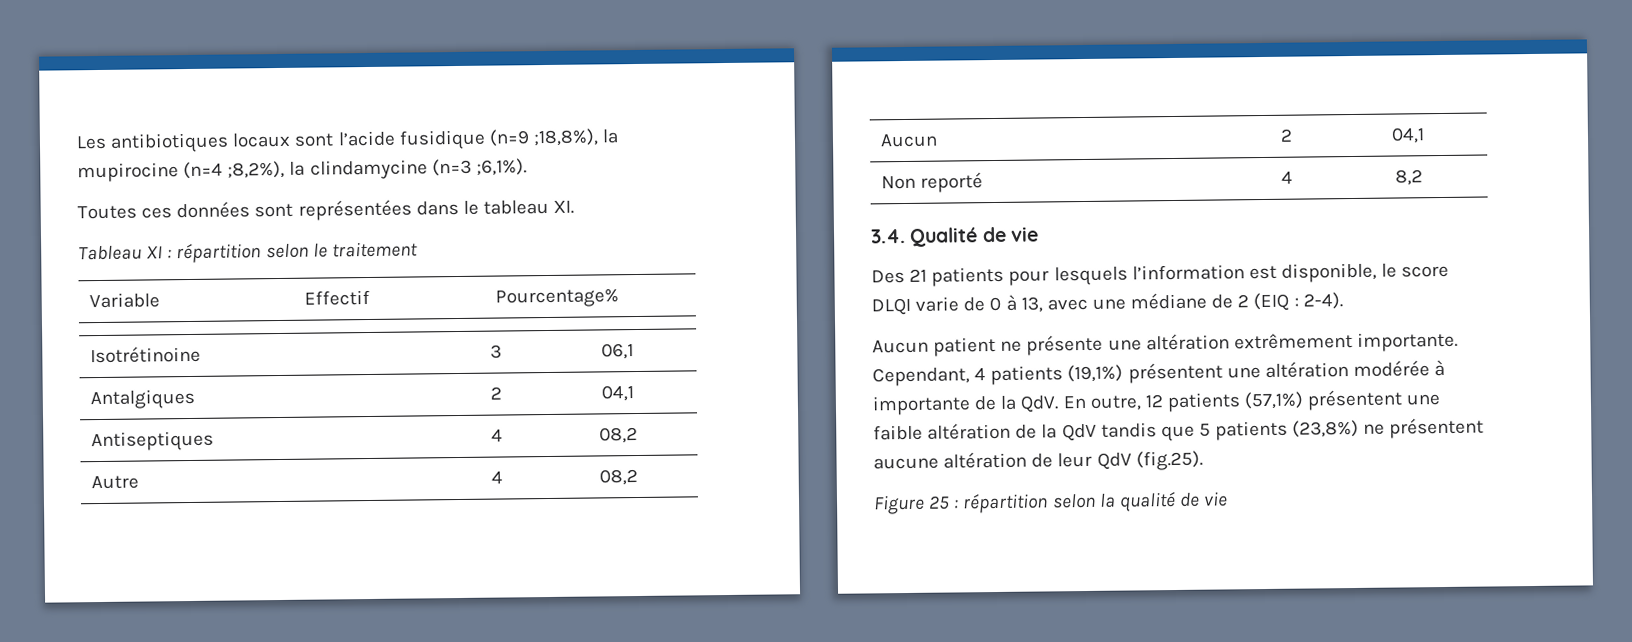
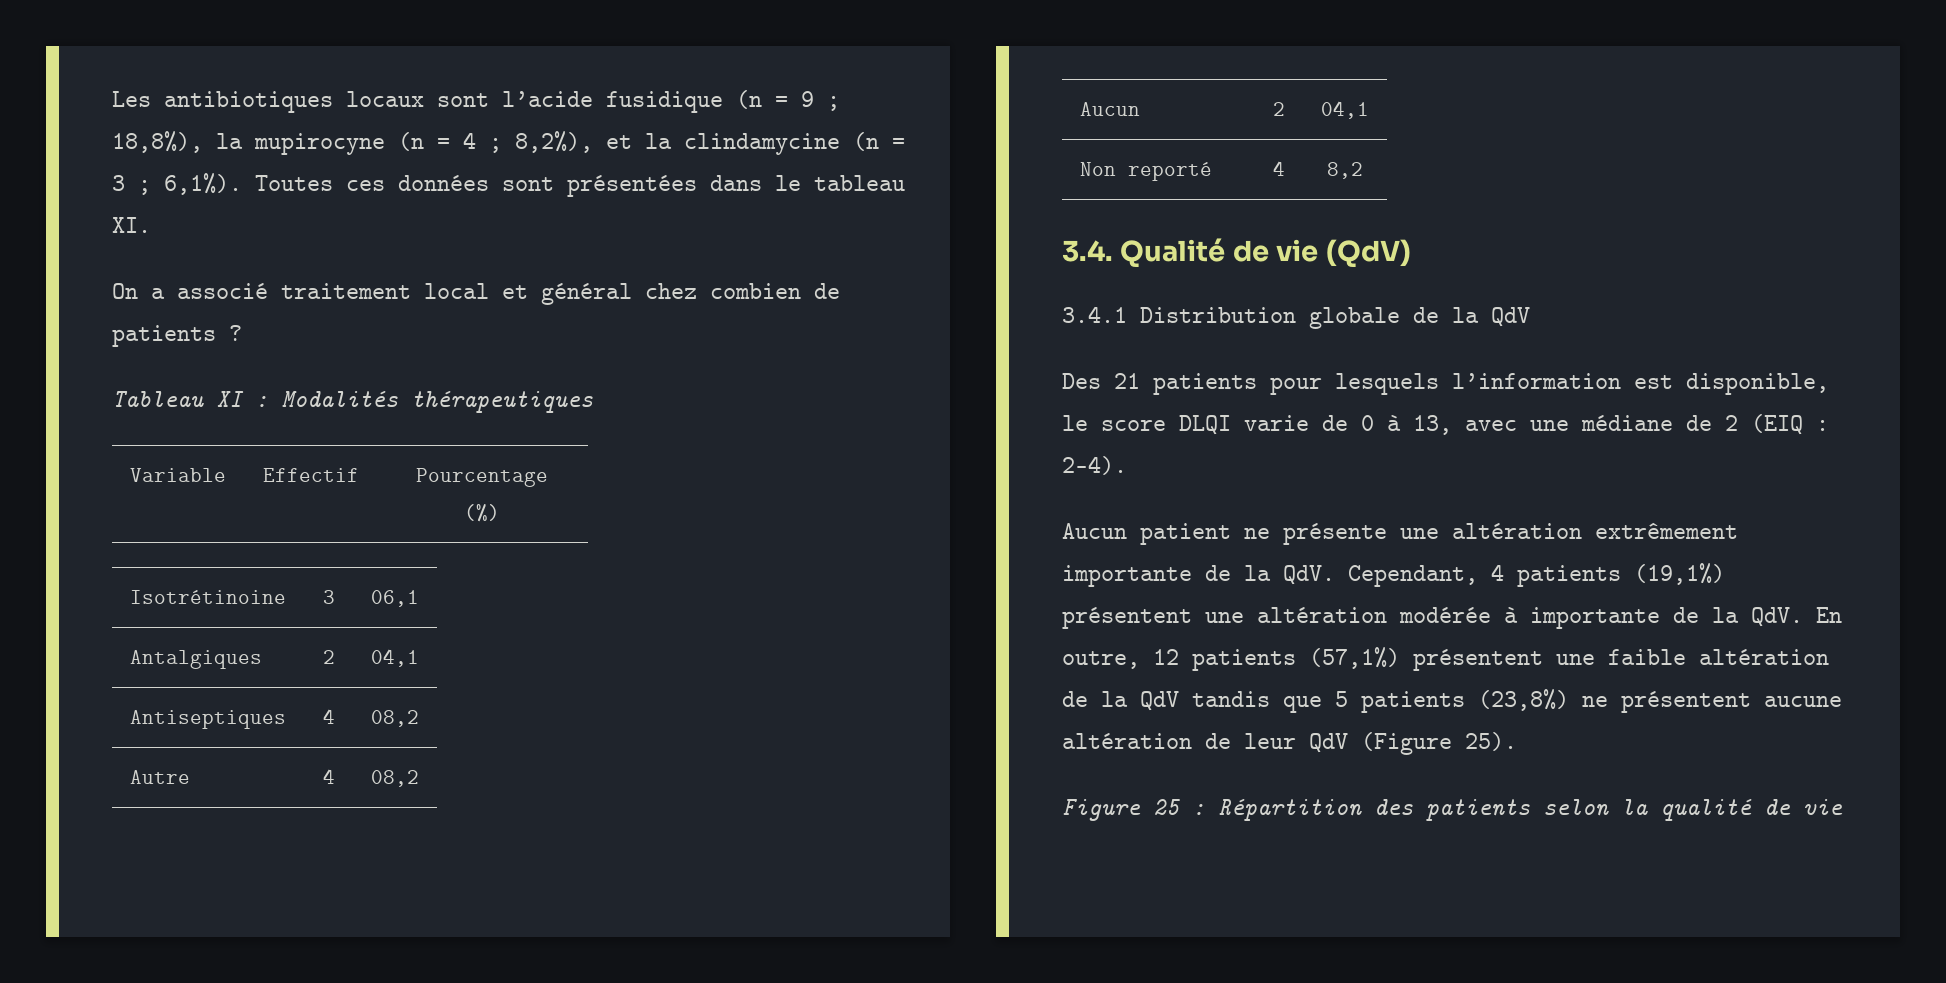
- Les antibiotiques locaux sont l’acide fusidique (n=9 ;18,8%), la mupirocine (n=4 ;8,2%), la clindamycine (n=3 ;6,1%).
- Toutes ces données sont représentées dans le tableau XI.
+ Les antibiotiques locaux sont l’acide fusidique (n = 9 ; 18,8%), la mupirocyne (n = 4 ; 8,2%), et la clindamycine (n = 3 ; 6,1%). Toutes ces données sont présentées dans le tableau XI.
+ On a associé traitement local et général chez combien de patients ?
- Tableau XI : répartition selon le traitement
+ Tableau XI : Modalités thérapeutiques
- Variable | Effectif | Pourcentage%
+ Variable | Effectif | Pourcentage (%)
- 3.4. Qualité de vie
+ 3.4. Qualité de vie (QdV)
+ 3.4.1 Distribution globale de la QdV
- Aucun patient ne présente une altération extrêmement importante. Cependant, 4 patients (19,1%) présentent une altération modérée à importante de la QdV. En outre, 12 patients (57,1%) présentent une faible altération de la QdV tandis que 5 patients (23,8%) ne présentent aucune altération de leur QdV (fig.25).
+ Aucun patient ne présente une altération extrêmement importante de la QdV. Cependant, 4 patients (19,1%) présentent une altération modérée à importante de la QdV. En outre, 12 patients (57,1%) présentent une faible altération de la QdV tandis que 5 patients (23,8%) ne présentent aucune altération de leur QdV (Figure 25).
- Figure 25 : répartition selon la qualité de vie
+ Figure 25 : Répartition des patients selon la qualité de vie

